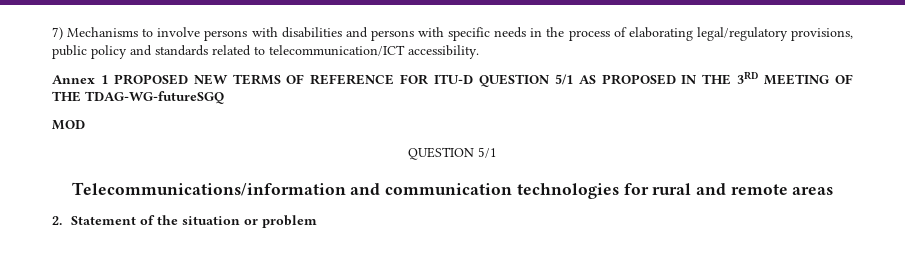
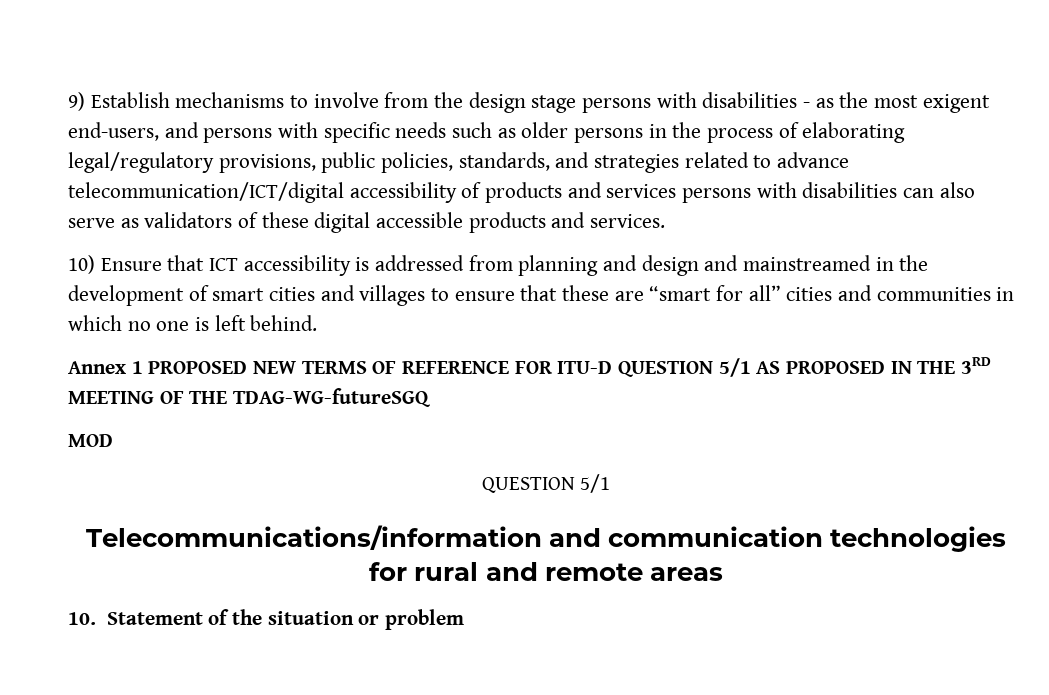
- 7) Mechanisms to involve persons with disabilities and persons with specific needs in the process of elaborating legal/regulatory provisions, public policy and standards related to telecommunication/ICT accessibility.
+ 9) Establish mechanisms to involve from the design stage persons with disabilities - as the most exigent end-users, and persons with specific needs such as older persons in the process of elaborating legal/regulatory provisions, public policies, standards, and strategies related to advance telecommunication/ICT/digital accessibility of products and services persons with disabilities can also serve as validators of these digital accessible products and services.
+ 10) Ensure that ICT accessibility is addressed from planning and design and mainstreamed in the development of smart cities and villages to ensure that these are “smart for all” cities and communities in which no one is left behind.
- 2. Statement of the situation or problem
+ 10. Statement of the situation or problem

